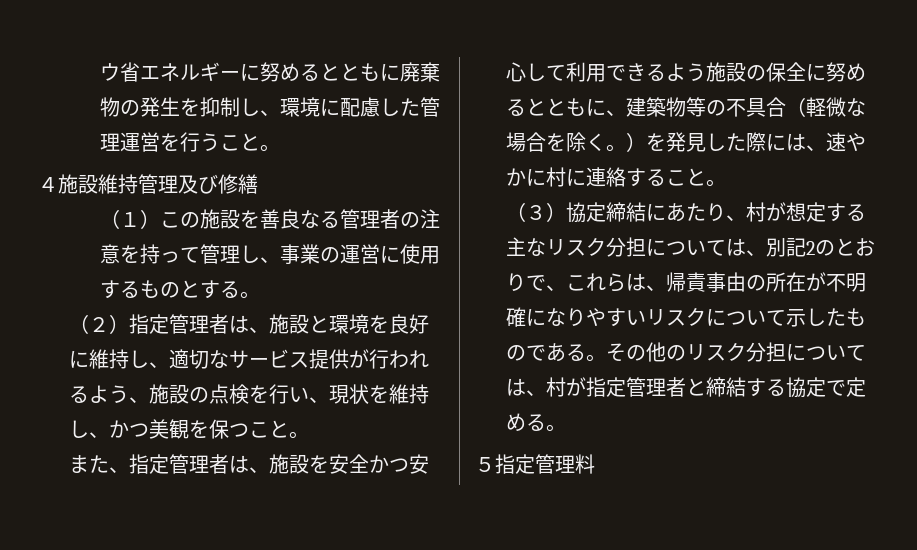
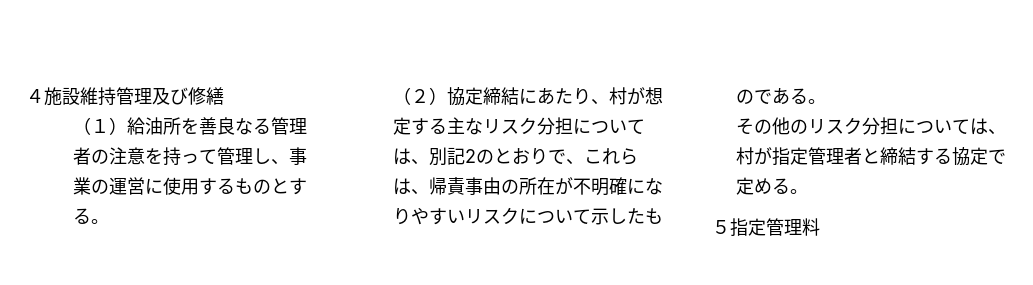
- ウ省エネルギーに努めるとともに廃棄物の発生を抑制し、環境に配慮した管理運営を行うこと。
- （１）この施設を善良なる管理者の注意を持って管理し、事業の運営に使用するものとする。
+ （１）給油所を善良なる管理者の注意を持って管理し、事業の運営に使用するものとする。
- （２）指定管理者は、施設と環境を良好に維持し、適切なサービス提供が行われるよう、施設の点検を行い、現状を維持し、かつ美観を保つこと。
- また、指定管理者は、施設を安全かつ安心して利用できるよう施設の保全に努めるとともに、建築物等の不具合（軽微な場合を除く。）を発見した際には、速やかに村に連絡すること。
- （３）協定締結にあたり、村が想定する主なリスク分担については、別記2のとおりで、これらは、帰責事由の所在が不明確になりやすいリスクについて示したものである。その他のリスク分担については、村が指定管理者と締結する協定で定める。
+ （２）協定締結にあたり、村が想定する主なリスク分担については、別記2のとおりで、これらは、帰責事由の所在が不明確になりやすいリスクについて示したものである。
+ その他のリスク分担については、村が指定管理者と締結する協定で定める。

